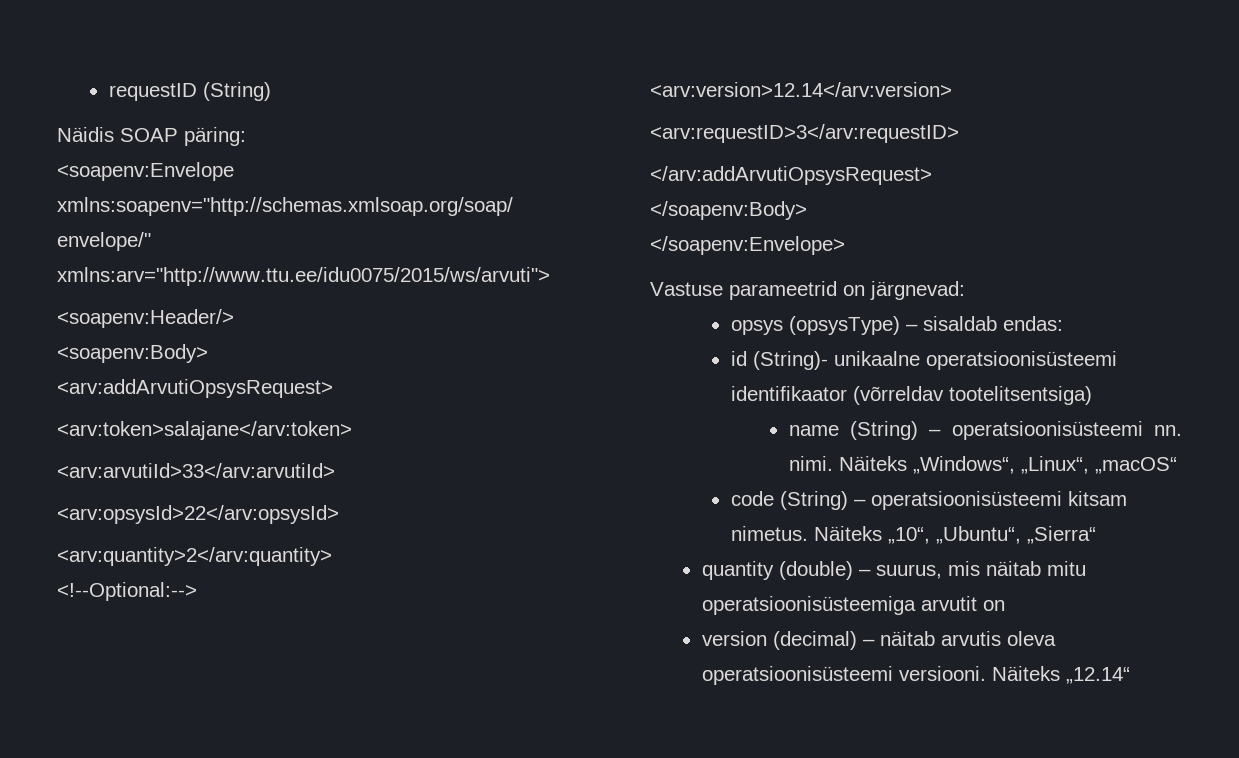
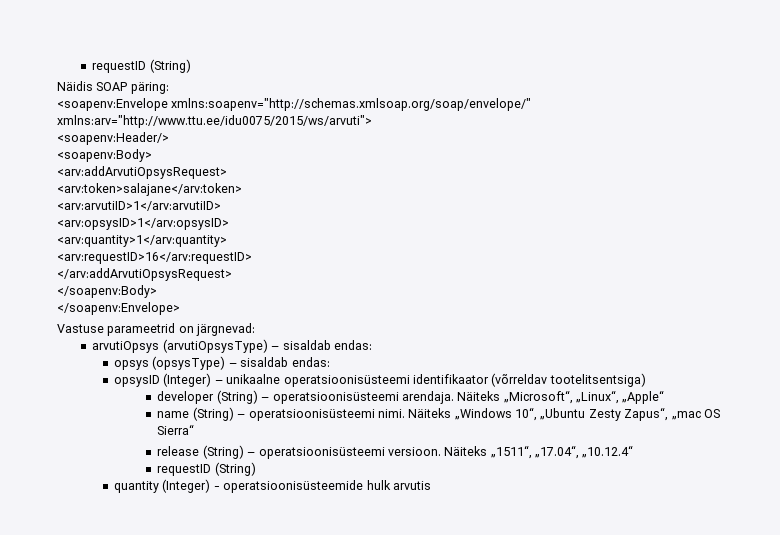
- <arv:arvutiId>33</arv:arvutiId>
- <arv:opsysId>22</arv:opsysId>
- <arv:quantity>2</arv:quantity>
- <!--Optional:-->
- <arv:version>12.14</arv:version>
- <arv:requestID>3</arv:requestID>
+ <arv:arvutiID>1</arv:arvutiID>
+ <arv:opsysID>1</arv:opsysID>
+ <arv:quantity>1</arv:quantity>
+ <arv:requestID>16</arv:requestID>
+ arvutiOpsys (arvutiOpsysType) – sisaldab endas:
- id (String)- unikaalne operatsioonisüsteemi identifikaator (võrreldav tootelitsentsiga)
+ opsysID (Integer) – unikaalne operatsioonisüsteemi identifikaator (võrreldav tootelitsentsiga)
+ developer (String) – operatsioonisüsteemi arendaja. Näiteks „Microsoft“, „Linux“, „Apple“
- name (String) – operatsioonisüsteemi nn. nimi.
+ name (String) – operatsioonisüsteemi nimi.
- Näiteks „Windows“, „Linux“, „macOS“
- code (String) – operatsioonisüsteemi kitsam nimetus. Näiteks „10“, „Ubuntu“, „Sierra“
- quantity (double) – suurus, mis näitab mitu operatsioonisüsteemiga arvutit on
- version (decimal) – näitab arvutis oleva operatsioonisüsteemi versiooni. Näiteks „12.14“
+ Näiteks „Windows 10“, „Ubuntu Zesty Zapus“, „mac OS Sierra“
+ release (String) – operatsioonisüsteemi versioon. Näiteks „1511“, „17.04“, „10.12.4“
+ requestID (String)
+ quantity (Integer) - operatsioonisüsteemide hulk arvutis

